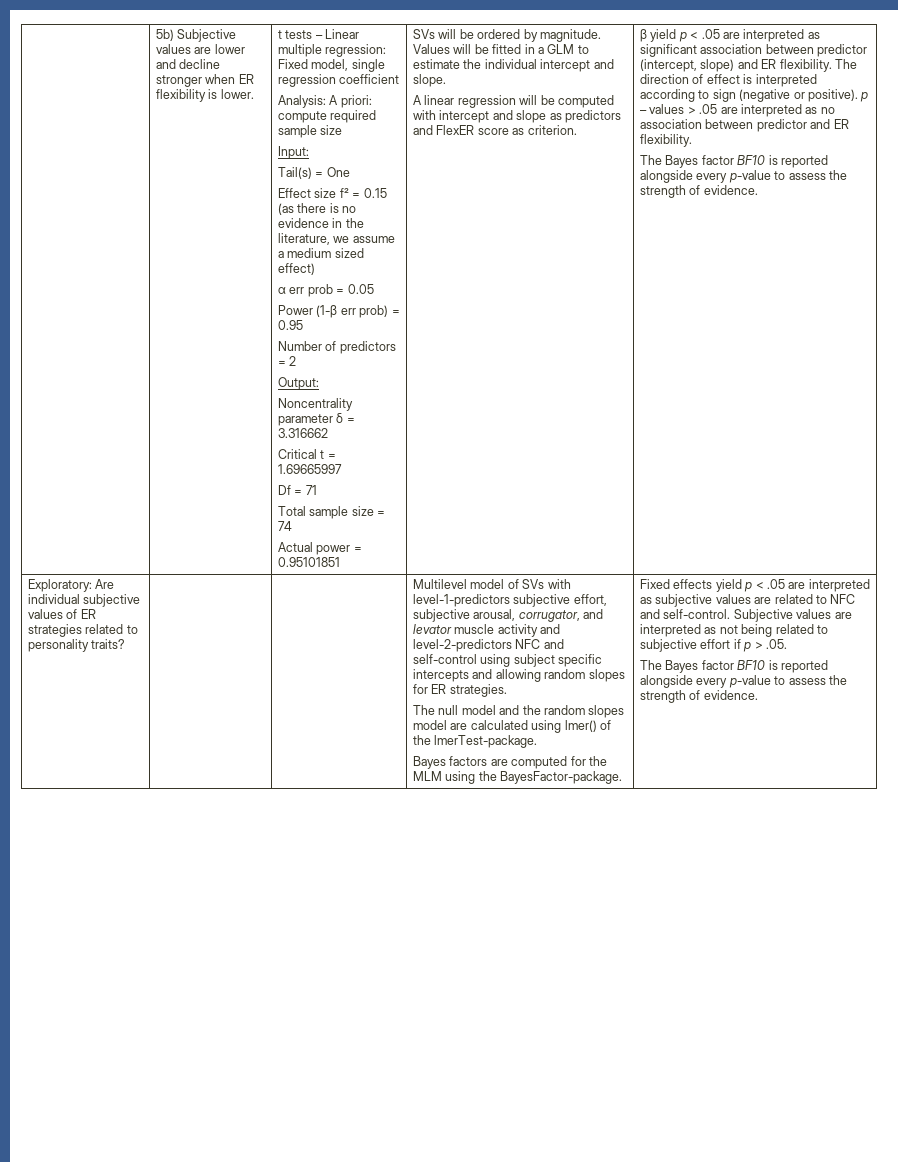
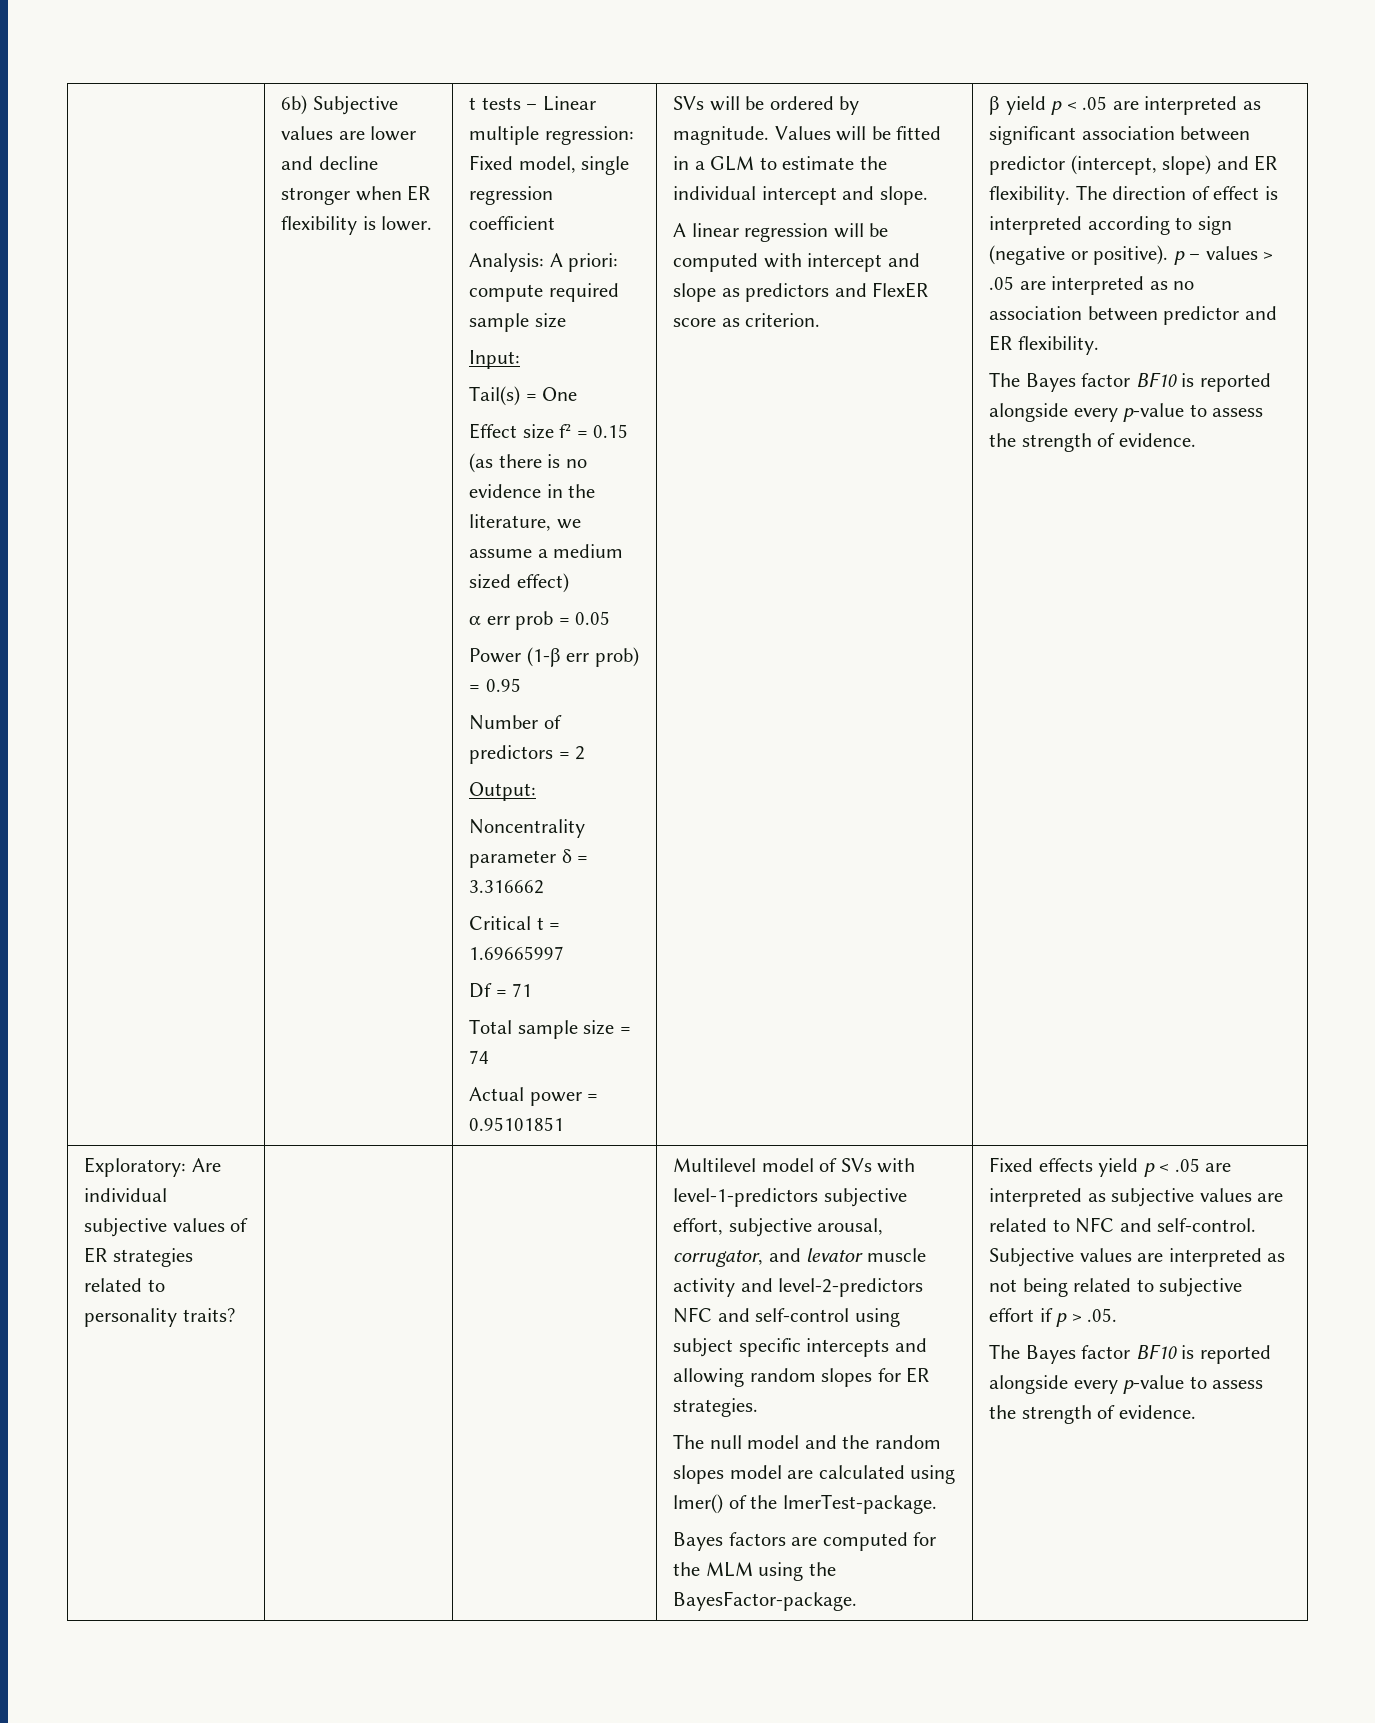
- 5b) Subjective values are lower and decline stronger when ER flexibility is lower.
+ 6b) Subjective values are lower and decline stronger when ER flexibility is lower.

